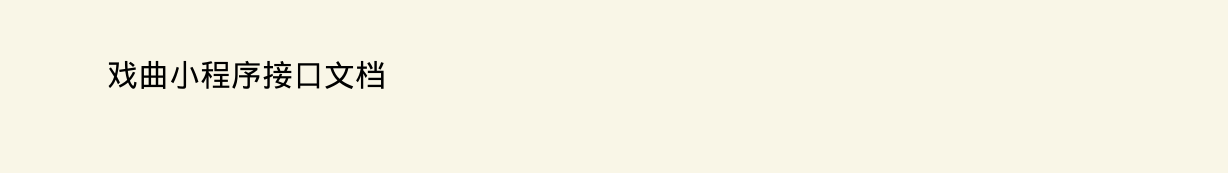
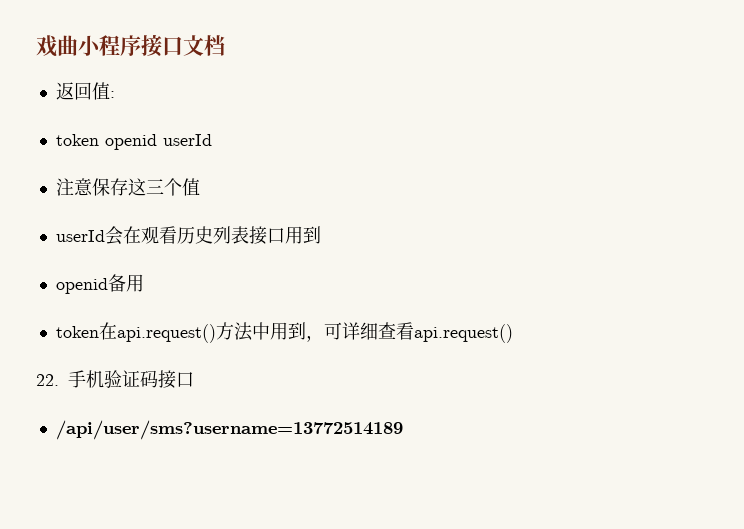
+ 返回值:
+ token openid userId
+ 注意保存这三个值
+ userId会在观看历史列表接口用到
+ openid备用
+ token在api.request()方法中用到，可详细查看api.request()
+ 22.手机验证码接口
+ /api/user/sms?username=13772514189

